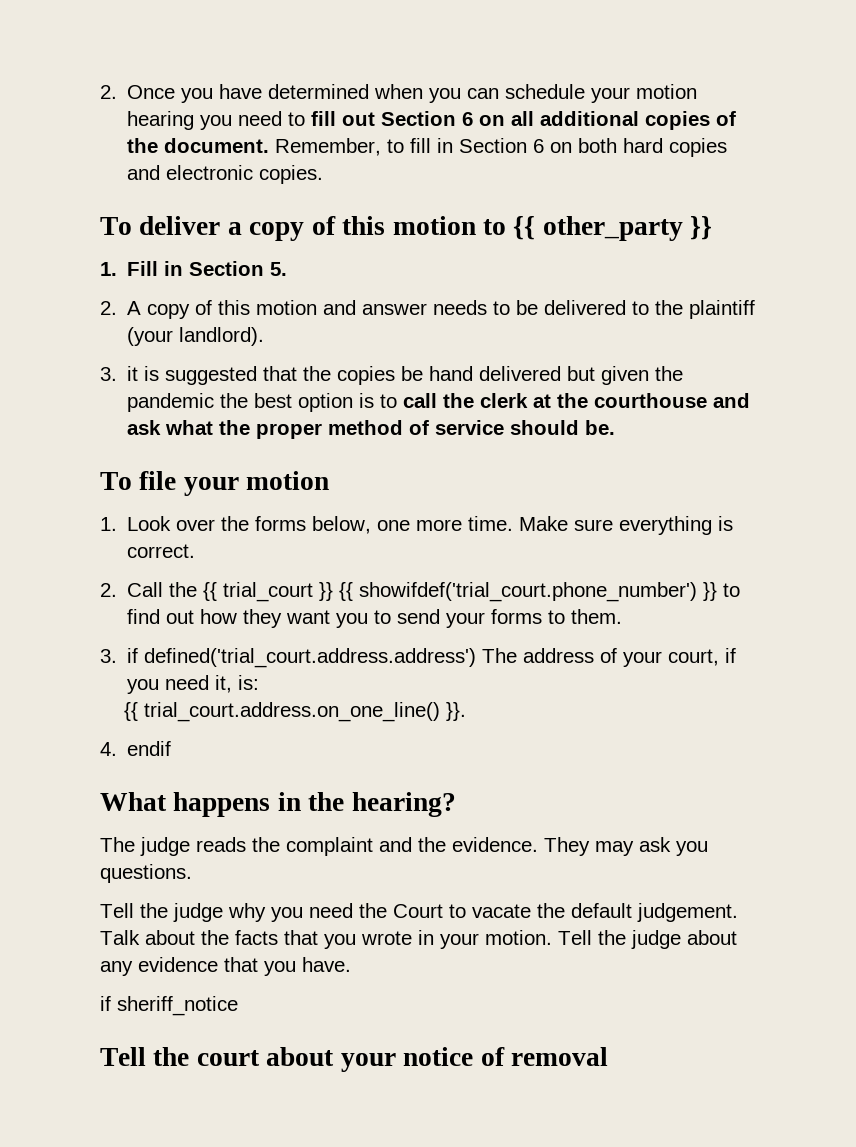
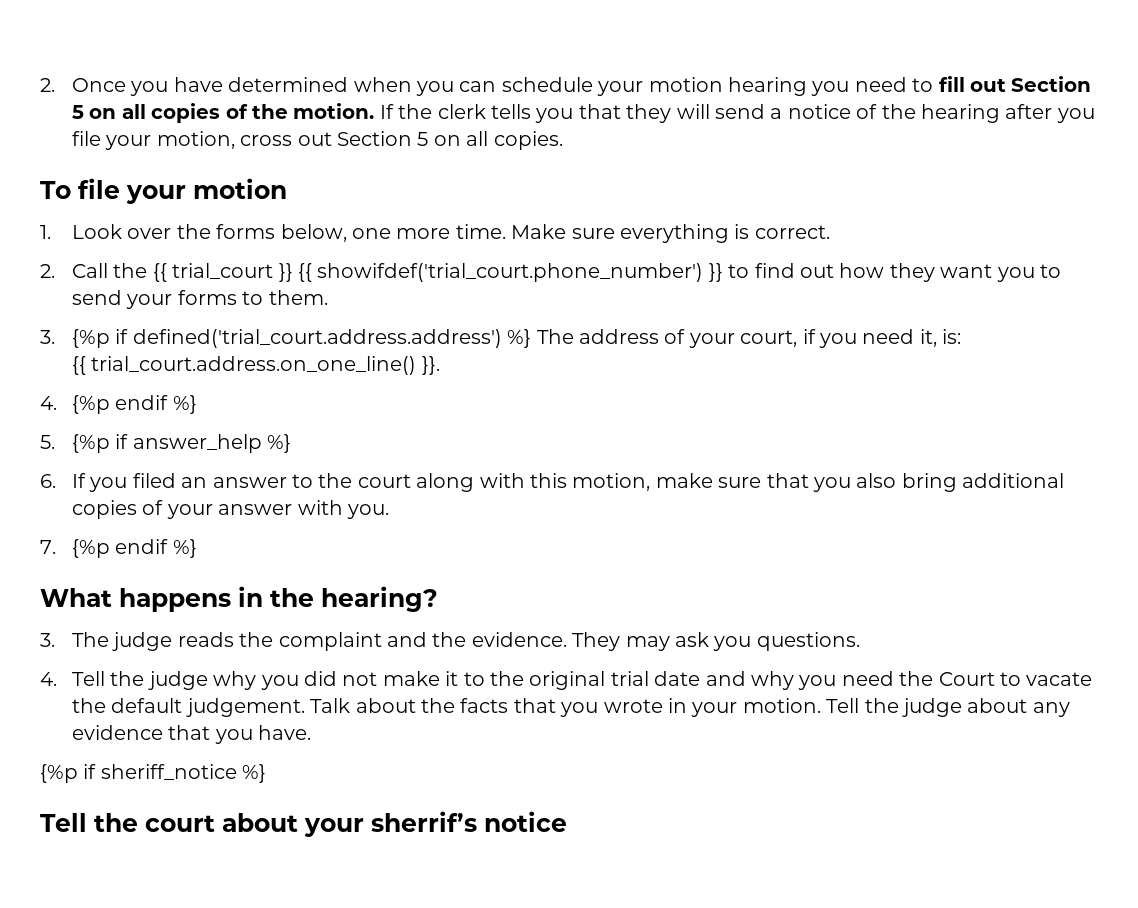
- 2. Once you have determined when you can schedule your motion hearing you need to fill out Section 6 on all additional copies of the document. Remember, to fill in Section 6 on both hard copies and electronic copies.
- To deliver a copy of this motion to {{ other_party }}
- 1. Fill in Section 5.
- 2. A copy of this motion and answer needs to be delivered to the plaintiff (your landlord).
- 3. it is suggested that the copies be hand delivered but given the pandemic the best option is to call the clerk at the courthouse and ask what the proper method of service should be.
+ 2. Once you have determined when you can schedule your motion hearing you need to fill out Section 5 on all copies of the motion. If the clerk tells you that they will send a notice of the hearing after you file your motion, cross out Section 5 on all copies.
- 3. if defined('trial_court.address.address') The address of your court, if you need it, is:
+ 3. {%p if defined('trial_court.address.address') %} The address of your court, if you need it, is:
- 4. endif
+ 4. {%p endif %}
+ 5. {%p if answer_help %}
+ 6. If you filed an answer to the court along with this motion, make sure that you also bring additional copies of your answer with you.
+ 7. {%p endif %}
- The judge reads the complaint and the evidence.
+ 3. The judge reads the complaint and the evidence.
- Tell the judge why you need the Court to vacate the default judgement.
+ 4. Tell the judge why you did not make it to the original trial date and why you need the Court to vacate the default judgement.
- if sheriff_notice
+ {%p if sheriff_notice %}
- Tell the court about your notice of removal
+ Tell the court about your sherrif’s notice

